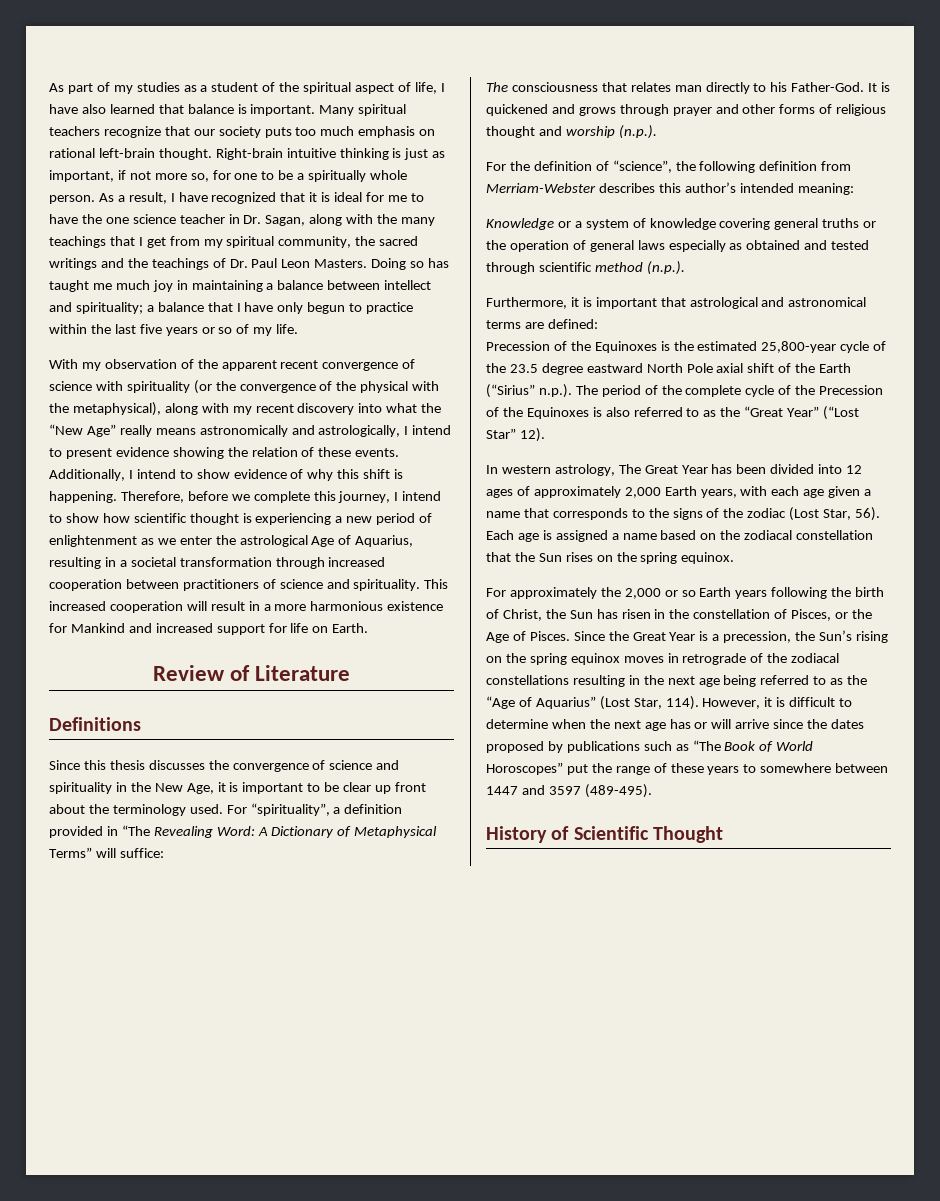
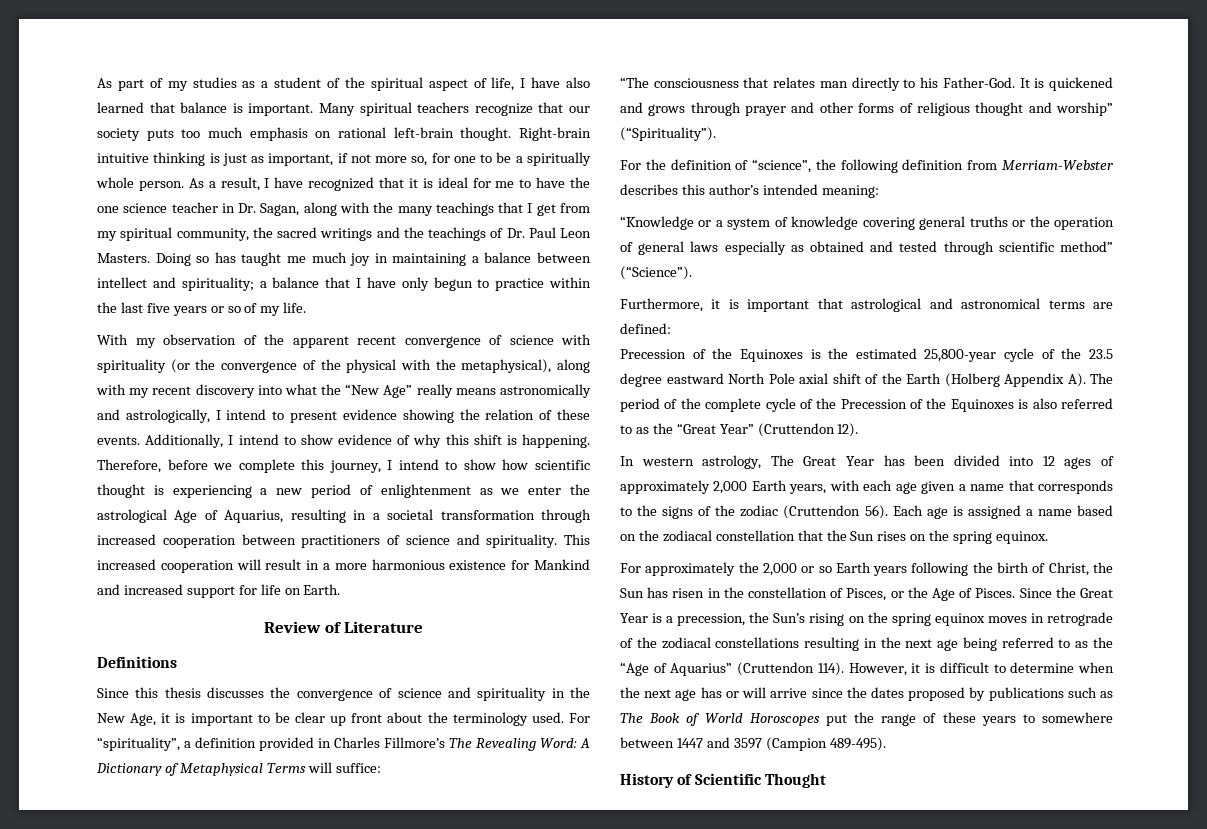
- For “spirituality”, a definition provided in “The Revealing Word: A Dictionary of Metaphysical Terms” will suffice:
+ For “spirituality”, a definition provided in Charles Fillmore’s The Revealing Word: A Dictionary of Metaphysical Terms will suffice:
- The consciousness that relates man directly to his Father-God.
+ “The consciousness that relates man directly to his Father-God.
- It is quickened and grows through prayer and other forms of religious thought and worship (n.p.).
+ It is quickened and grows through prayer and other forms of religious thought and worship” (“Spirituality”).
- Knowledge or a system of knowledge covering general truths or the operation of general laws especially as obtained and tested through scientific method (n.p.).
+ “Knowledge or a system of knowledge covering general truths or the operation of general laws especially as obtained and tested through scientific method” (“Science”).
- Precession of the Equinoxes is the estimated 25,800-year cycle of the 23.5 degree eastward North Pole axial shift of the Earth (“Sirius” n.p.). The period of the complete cycle of the Precession of the Equinoxes is also referred to as the “Great Year” (“Lost Star” 12).
+ Precession of the Equinoxes is the estimated 25,800-year cycle of the 23.5 degree eastward North Pole axial shift of the Earth (Holberg Appendix A). The period of the complete cycle of the Precession of the Equinoxes is also referred to as the “Great Year” (Cruttendon 12).
- In western astrology, The Great Year has been divided into 12 ages of approximately 2,000 Earth years, with each age given a name that corresponds to the signs of the zodiac (Lost Star, 56).
+ In western astrology, The Great Year has been divided into 12 ages of approximately 2,000 Earth years, with each age given a name that corresponds to the signs of the zodiac (Cruttendon 56).
- Since the Great Year is a precession, the Sun’s rising on the spring equinox moves in retrograde of the zodiacal constellations resulting in the next age being referred to as the “Age of Aquarius” (Lost Star, 114).
+ Since the Great Year is a precession, the Sun’s rising on the spring equinox moves in retrograde of the zodiacal constellations resulting in the next age being referred to as the “Age of Aquarius” (Cruttendon 114).
- However, it is difficult to determine when the next age has or will arrive since the dates proposed by publications such as “The Book of World Horoscopes” put the range of these years to somewhere between 1447 and 3597 (489-495).
+ However, it is difficult to determine when the next age has or will arrive since the dates proposed by publications such as The Book of World Horoscopes put the range of these years to somewhere between 1447 and 3597 (Campion 489-495).

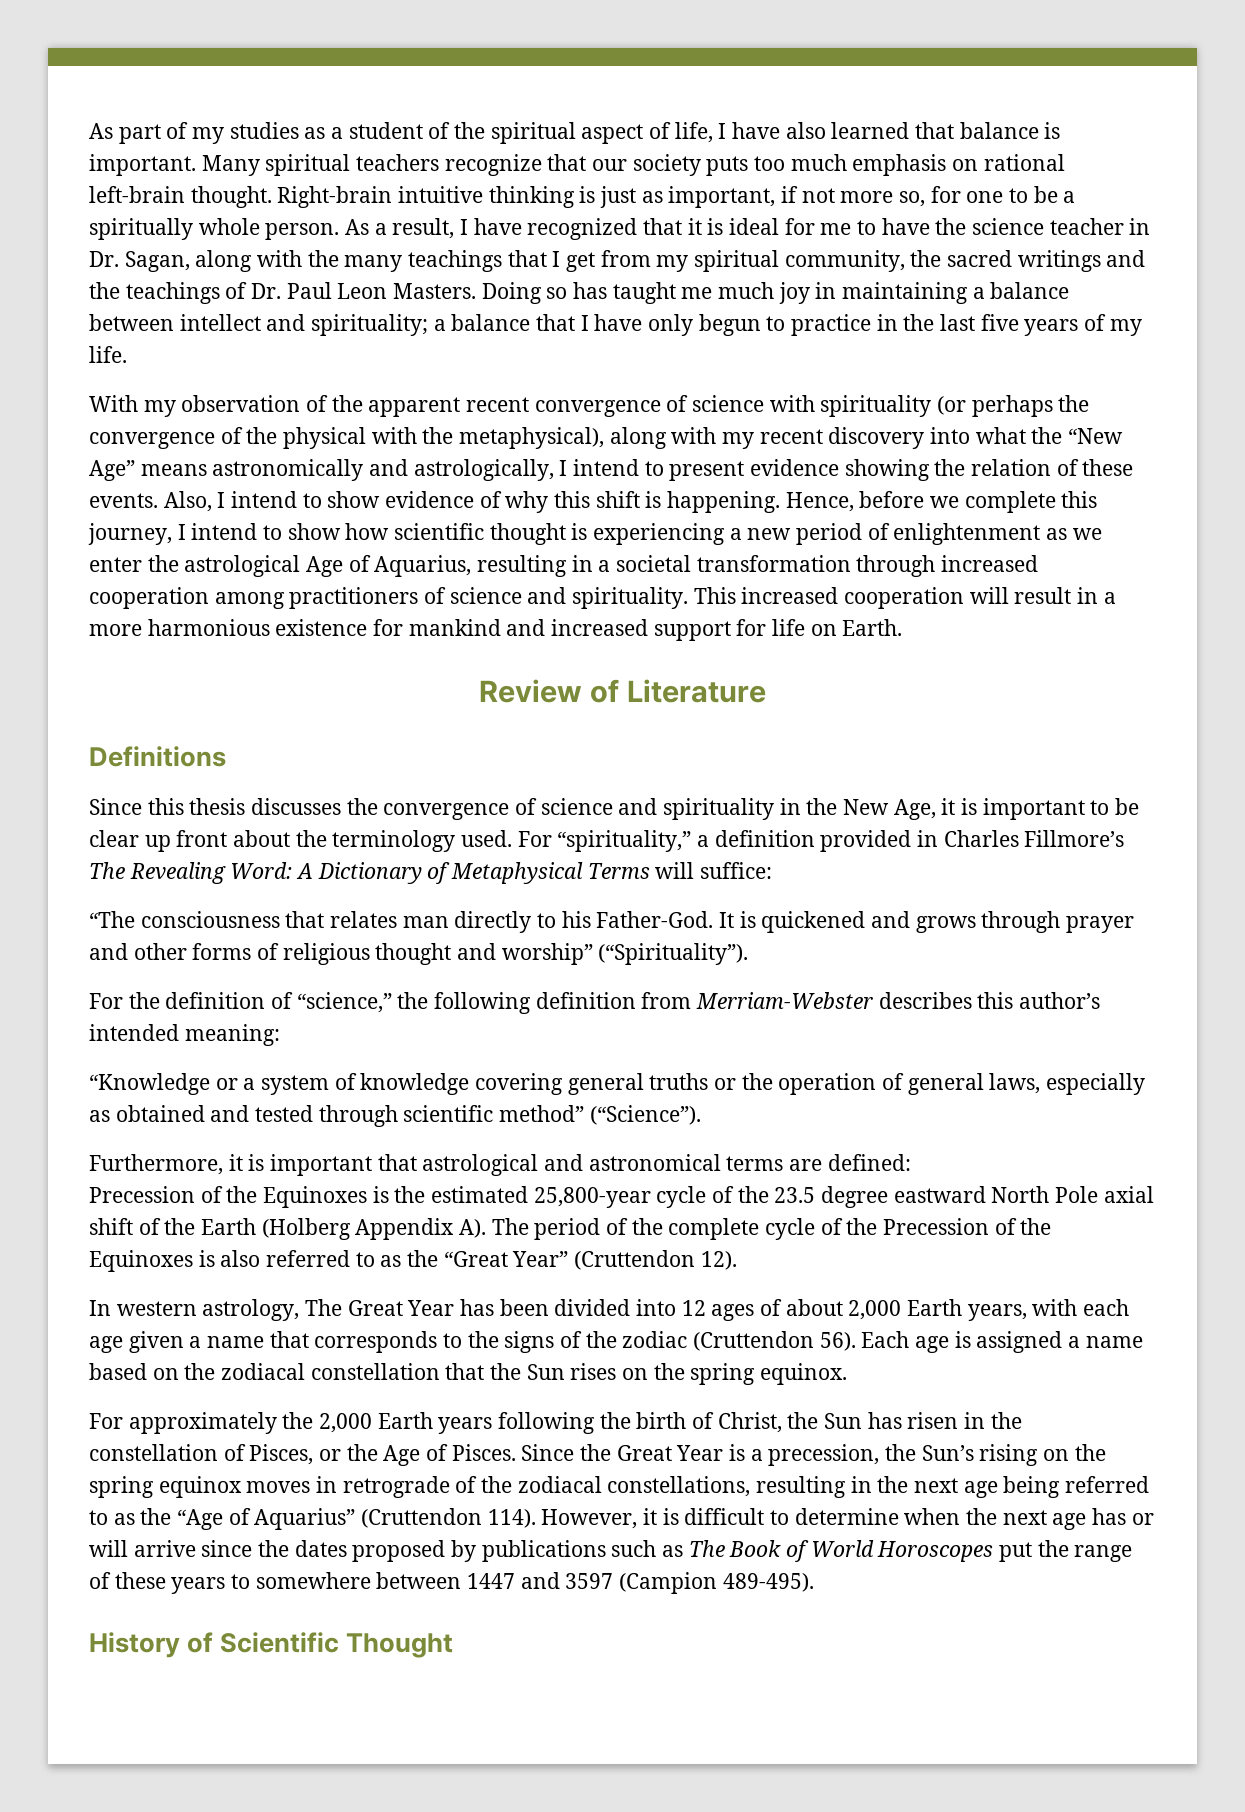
- As a result, I have recognized that it is ideal for me to have the one science teacher in Dr. Sagan, along with the many teachings that I get from my spiritual community, the sacred writings and the teachings of Dr. Paul Leon Masters.
+ As a result, I have recognized that it is ideal for me to have the science teacher in Dr. Sagan, along with the many teachings that I get from my spiritual community, the sacred writings and the teachings of Dr. Paul Leon Masters.
- Doing so has taught me much joy in maintaining a balance between intellect and spirituality; a balance that I have only begun to practice within the last five years or so of my life.
+ Doing so has taught me much joy in maintaining a balance between intellect and spirituality; a balance that I have only begun to practice in the last five years of my life.
- With my observation of the apparent recent convergence of science with spirituality (or the convergence of the physical with the metaphysical), along with my recent discovery into what the “New Age” really means astronomically and astrologically, I intend to present evidence showing the relation of these events.
+ With my observation of the apparent recent convergence of science with spirituality (or perhaps the convergence of the physical with the metaphysical), along with my recent discovery into what the “New Age” means astronomically and astrologically, I intend to present evidence showing the relation of these events.
- Additionally, I intend to show evidence of why this shift is happening.
+ Also, I intend to show evidence of why this shift is happening.
- Therefore, before we complete this journey, I intend to show how scientific thought is experiencing a new period of enlightenment as we enter the astrological Age of Aquarius, resulting in a societal transformation through increased cooperation between practitioners of science and spirituality.
+ Hence, before we complete this journey, I intend to show how scientific thought is experiencing a new period of enlightenment as we enter the astrological Age of Aquarius, resulting in a societal transformation through increased cooperation among practitioners of science and spirituality.
- This increased cooperation will result in a more harmonious existence for Mankind and increased support for life on Earth.
+ This increased cooperation will result in a more harmonious existence for mankind and increased support for life on Earth.
- For “spirituality”, a definition provided in Charles Fillmore’s The Revealing Word: A Dictionary of Metaphysical Terms will suffice:
+ For “spirituality,” a definition provided in Charles Fillmore’s The Revealing Word: A Dictionary of Metaphysical Terms will suffice:
- For the definition of “science”, the following definition from Merriam-Webster describes this author’s intended meaning:
+ For the definition of “science,” the following definition from Merriam-Webster describes this author’s intended meaning:
- “Knowledge or a system of knowledge covering general truths or the operation of general laws especially as obtained and tested through scientific method” (“Science”).
+ “Knowledge or a system of knowledge covering general truths or the operation of general laws, especially as obtained and tested through scientific method” (“Science”).
- In western astrology, The Great Year has been divided into 12 ages of approximately 2,000 Earth years, with each age given a name that corresponds to the signs of the zodiac (Cruttendon 56).
+ In western astrology, The Great Year has been divided into 12 ages of about 2,000 Earth years, with each age given a name that corresponds to the signs of the zodiac (Cruttendon 56).
- For approximately the 2,000 or so Earth years following the birth of Christ, the Sun has risen in the constellation of Pisces, or the Age of Pisces.
+ For approximately the 2,000 Earth years following the birth of Christ, the Sun has risen in the constellation of Pisces, or the Age of Pisces.
- Since the Great Year is a precession, the Sun’s rising on the spring equinox moves in retrograde of the zodiacal constellations resulting in the next age being referred to as the “Age of Aquarius” (Cruttendon 114).
+ Since the Great Year is a precession, the Sun’s rising on the spring equinox moves in retrograde of the zodiacal constellations, resulting in the next age being referred to as the “Age of Aquarius” (Cruttendon 114).

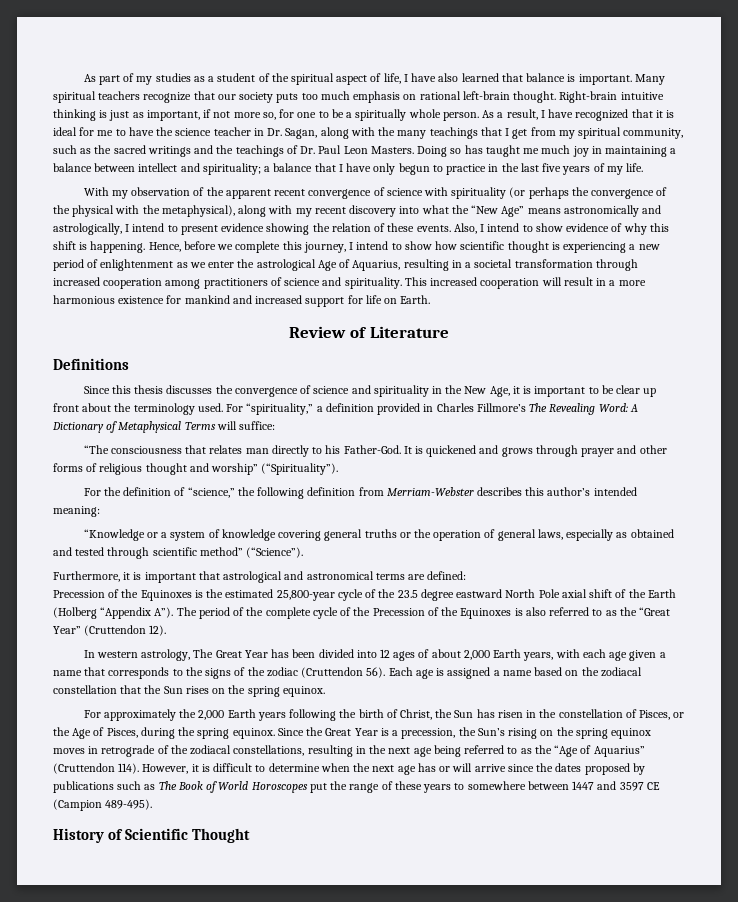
- As a result, I have recognized that it is ideal for me to have the science teacher in Dr. Sagan, along with the many teachings that I get from my spiritual community, the sacred writings and the teachings of Dr. Paul Leon Masters.
+ As a result, I have recognized that it is ideal for me to have the science teacher in Dr. Sagan, along with the many teachings that I get from my spiritual community, such as the sacred writings and the teachings of Dr. Paul Leon Masters.
- Precession of the Equinoxes is the estimated 25,800-year cycle of the 23.5 degree eastward North Pole axial shift of the Earth (Holberg Appendix A). The period of the complete cycle of the Precession of the Equinoxes is also referred to as the “Great Year” (Cruttendon 12).
+ Precession of the Equinoxes is the estimated 25,800-year cycle of the 23.5 degree eastward North Pole axial shift of the Earth (Holberg “Appendix A”). The period of the complete cycle of the Precession of the Equinoxes is also referred to as the “Great Year” (Cruttendon 12).
- For approximately the 2,000 Earth years following the birth of Christ, the Sun has risen in the constellation of Pisces, or the Age of Pisces.
+ For approximately the 2,000 Earth years following the birth of Christ, the Sun has risen in the constellation of Pisces, or the Age of Pisces, during the spring equinox.
- However, it is difficult to determine when the next age has or will arrive since the dates proposed by publications such as The Book of World Horoscopes put the range of these years to somewhere between 1447 and 3597 (Campion 489-495).
+ However, it is difficult to determine when the next age has or will arrive since the dates proposed by publications such as The Book of World Horoscopes put the range of these years to somewhere between 1447 and 3597 CE (Campion 489-495).

